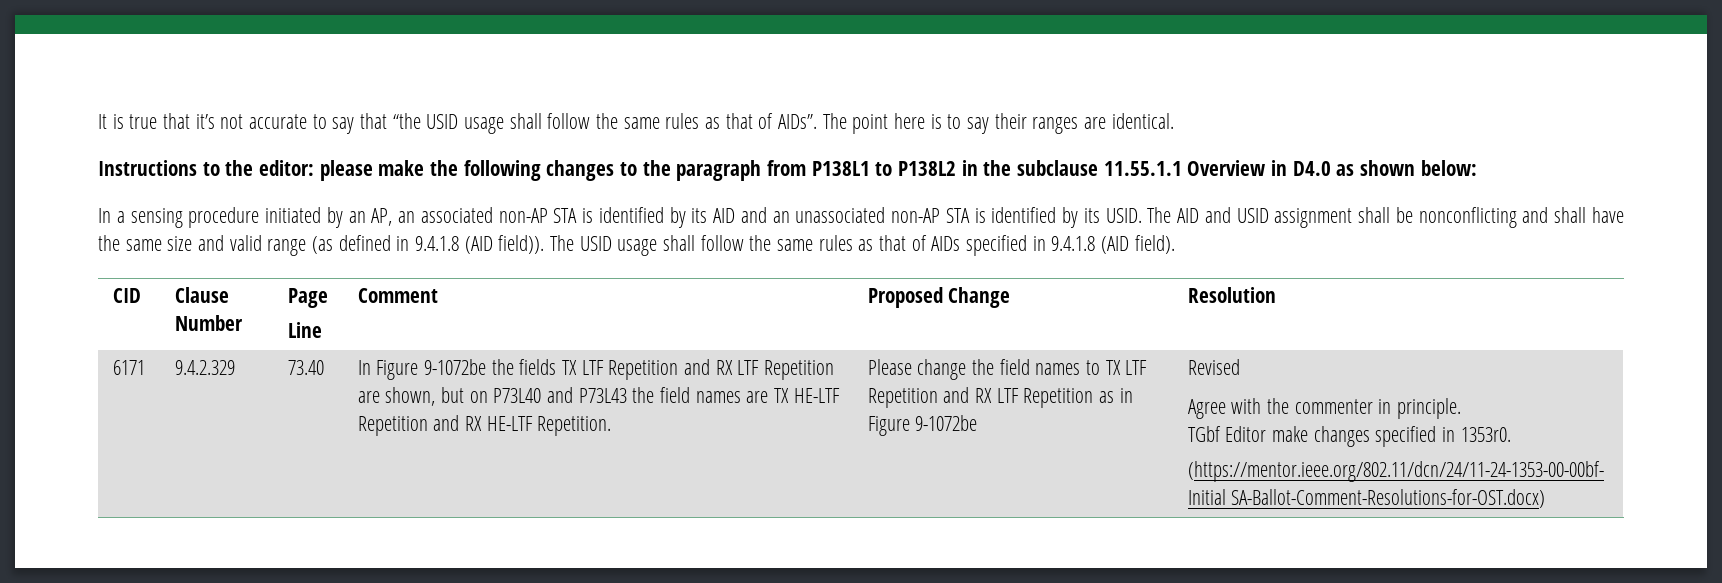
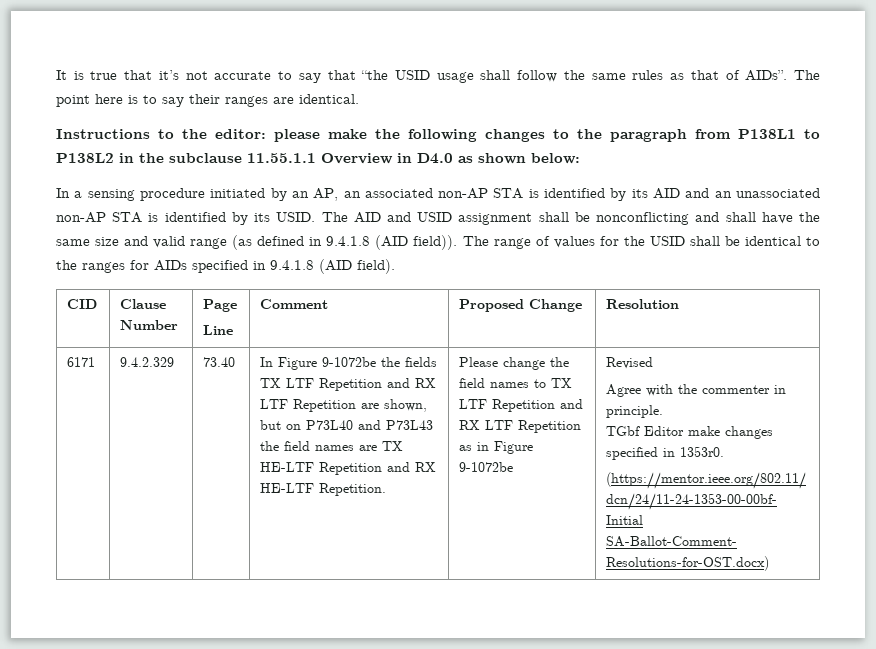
- The USID usage shall follow the same rules as that of AIDs specified in 9.4.1.8 (AID field).
+ The range of values for the USID shall be identical to the ranges for AIDs specified in 9.4.1.8 (AID field).

